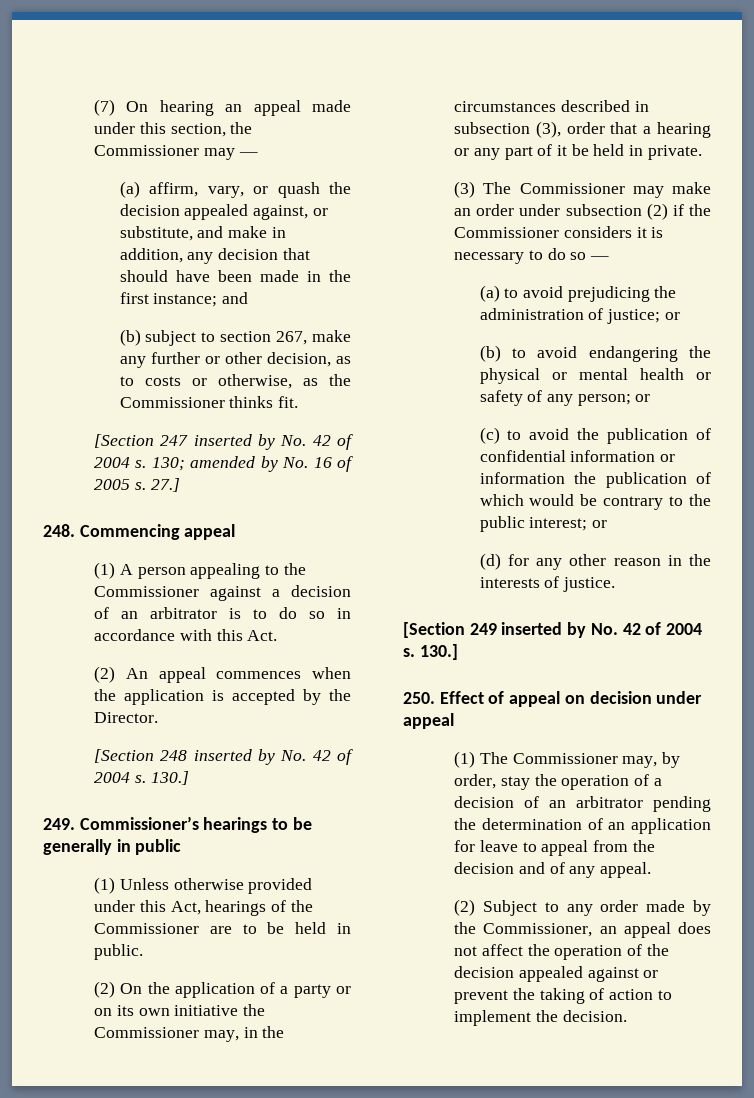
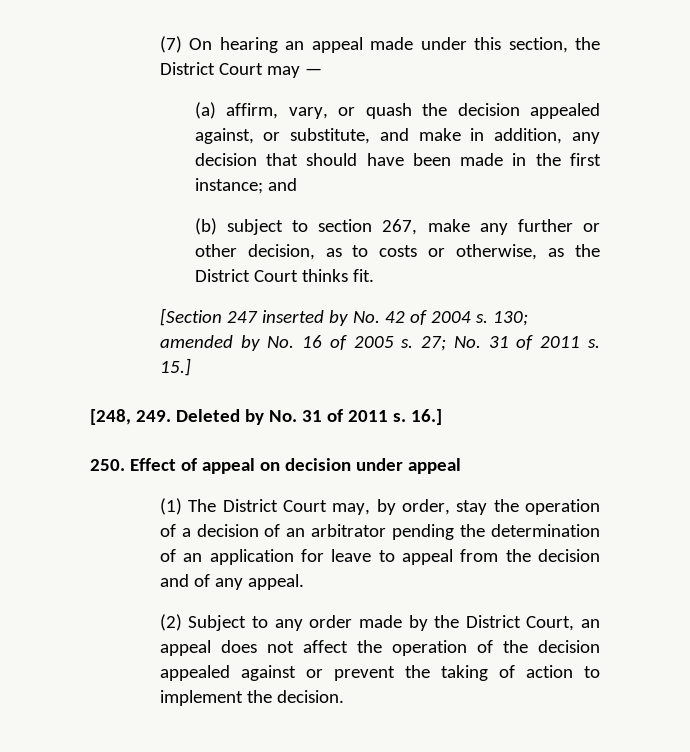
- (7) On hearing an appeal made under this section, the Commissioner may —
+ (7) On hearing an appeal made under this section, the District Court may —
- (b) subject to section 267, make any further or other decision, as to costs or otherwise, as the Commissioner thinks fit.
+ (b) subject to section 267, make any further or other decision, as to costs or otherwise, as the District Court thinks fit.
- 27.]
- 248. Commencing appeal
- (1) A person appealing to the Commissioner against a decision of an arbitrator is to do so in accordance with this Act.
- (2) An appeal commences when the application is accepted by the Director.
- [Section 248 inserted by No. 42 of 2004 s. 130.]
- 249. Commissioner’s hearings to be generally in public
- (1) Unless otherwise provided under this Act, hearings of the Commissioner are to be held in public.
- (2) On the application of a party or on its own initiative the Commissioner may, in the circumstances described in subsection (3), order that a hearing or any part of it be held in private.
- (3) The Commissioner may make an order under subsection (2) if the Commissioner considers it is necessary to do so —
- (a) to avoid prejudicing the administration of justice; or
- (b) to avoid endangering the physical or mental health or safety of any person; or
- (c) to avoid the publication of confidential information or information the publication of which would be contrary to the public interest; or
- (d) for any other reason in the interests of justice.
- [Section 249 inserted by No. 42 of 2004 s. 130.]
+ 27; No. 31 of 2011 s. 15.]
+ [248, 249. Deleted by No. 31 of 2011 s. 16.]
- (1) The Commissioner may, by order, stay the operation of a decision of an arbitrator pending the determination of an application for leave to appeal from the decision and of any appeal.
+ (1) The District Court may, by order, stay the operation of a decision of an arbitrator pending the determination of an application for leave to appeal from the decision and of any appeal.
- (2) Subject to any order made by the Commissioner, an appeal does not affect the operation of the decision appealed against or prevent the taking of action to implement the decision.
+ (2) Subject to any order made by the District Court, an appeal does not affect the operation of the decision appealed against or prevent the taking of action to implement the decision.

